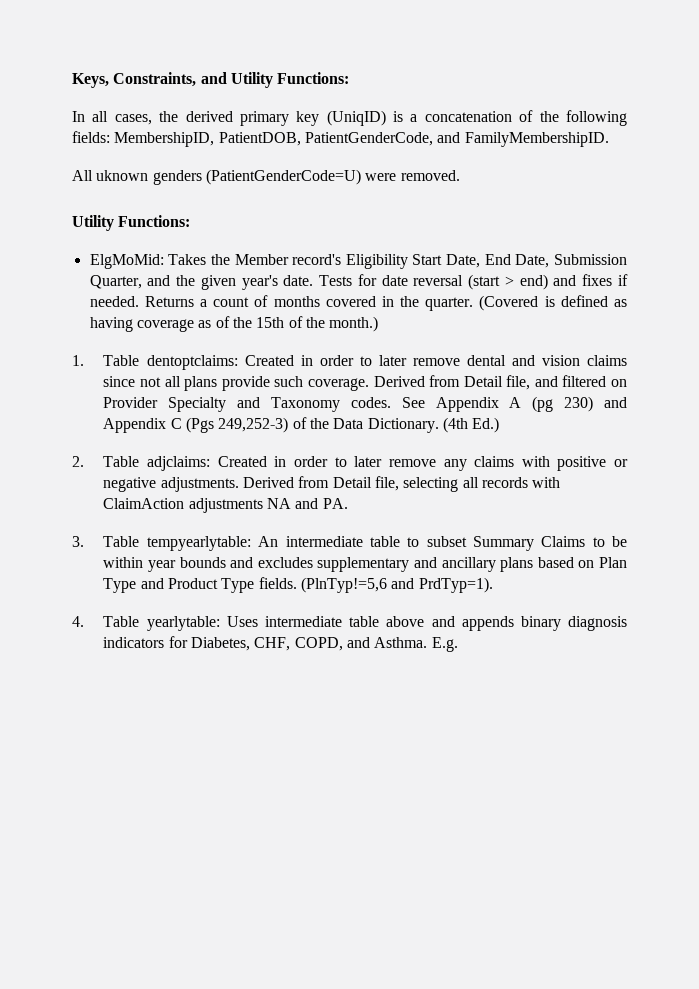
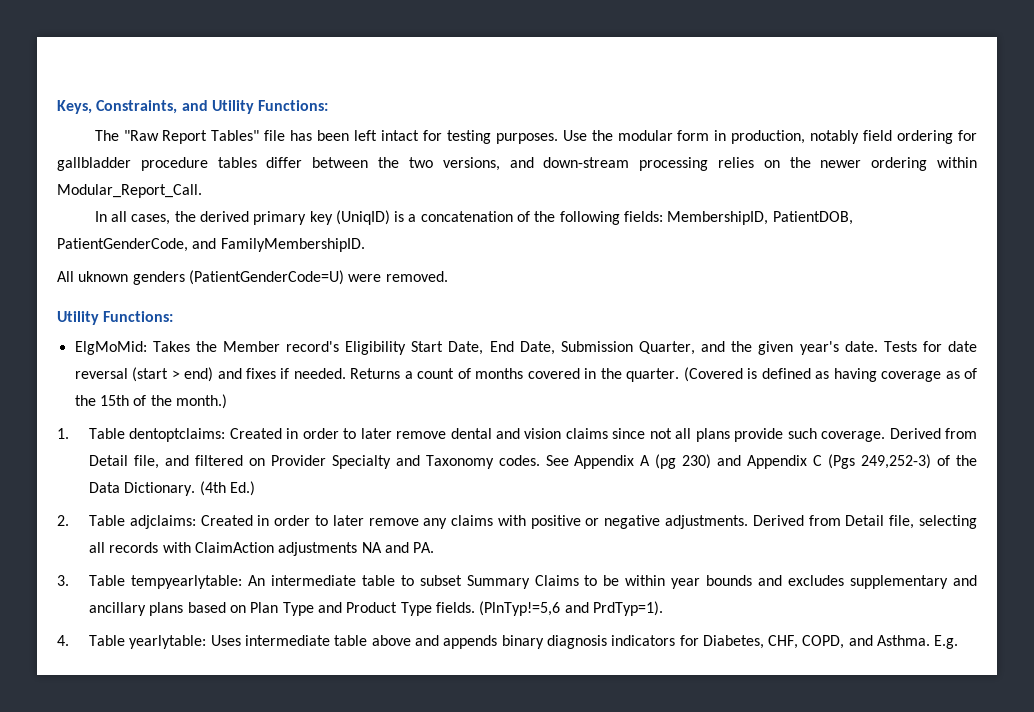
+ The "Raw Report Tables" file has been left intact for testing purposes. Use the modular form in production, notably field ordering for gallbladder procedure tables differ between the two versions, and down-stream processing relies on the newer ordering within Modular_Report_Call.

